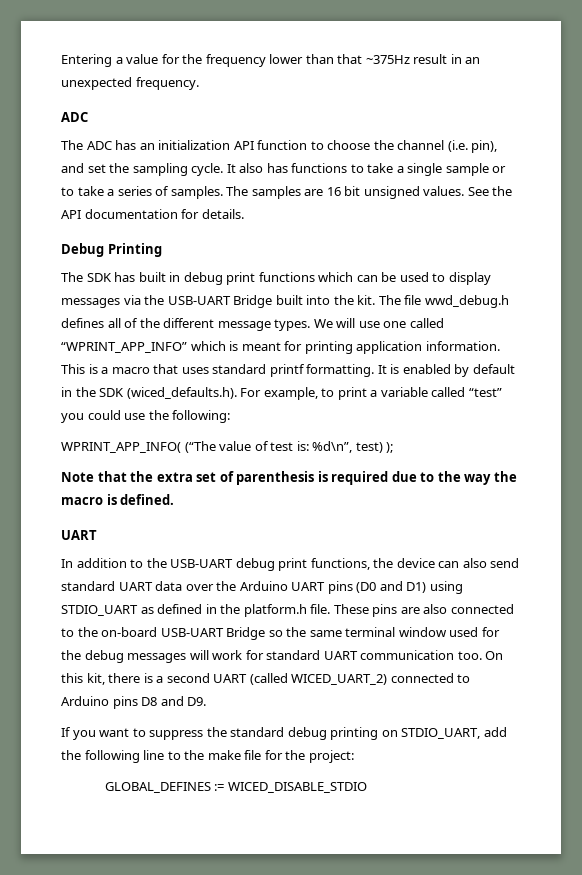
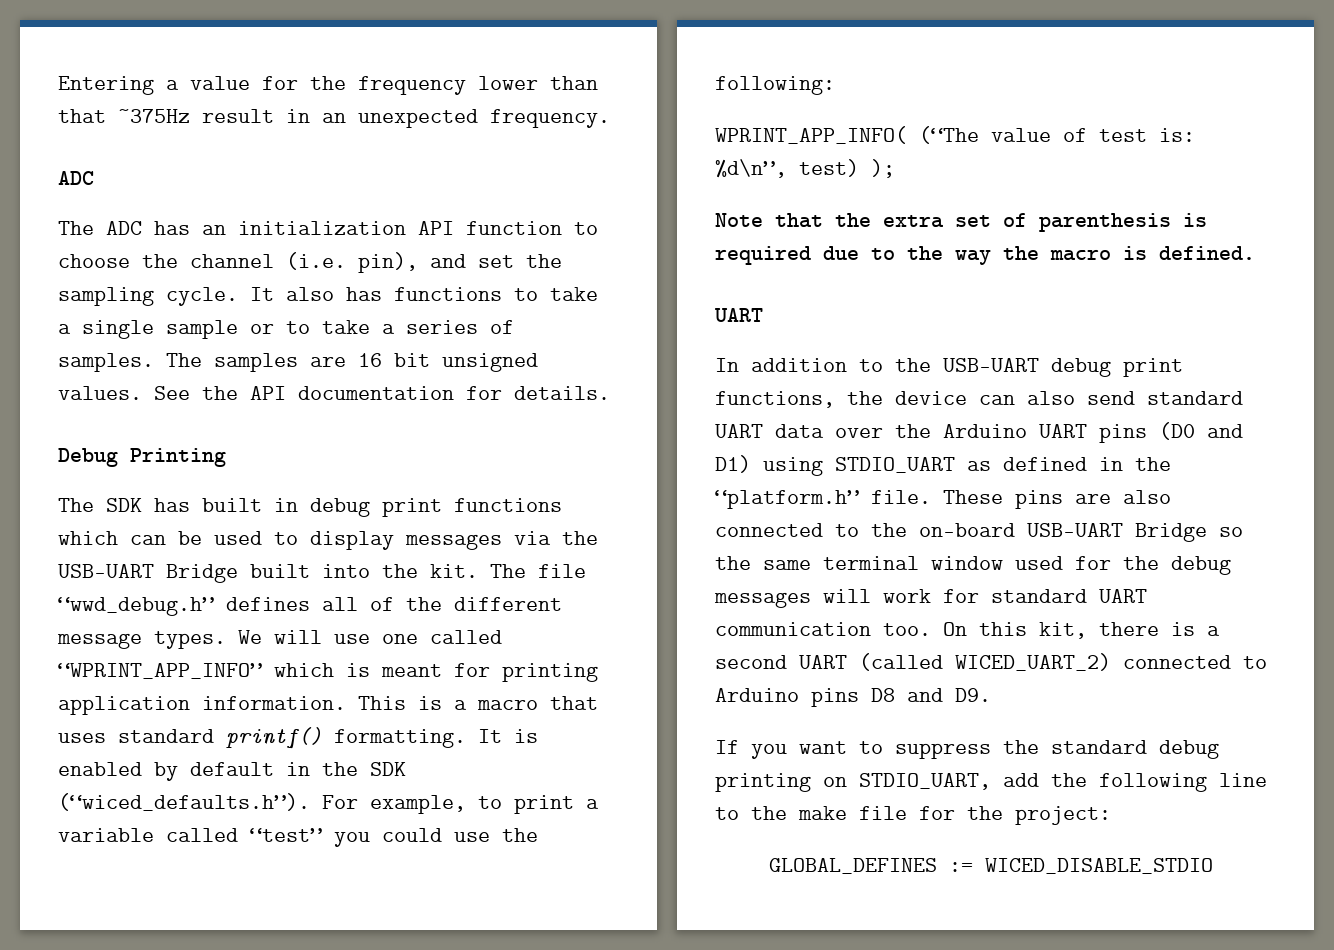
- The file wwd_debug.h defines all of the different message types.
+ The file “wwd_debug.h” defines all of the different message types.
- This is a macro that uses standard printf formatting.
+ This is a macro that uses standard printf() formatting.
- It is enabled by default in the SDK (wiced_defaults.h). For example, to print a variable called “test” you could use the following:
+ It is enabled by default in the SDK (“wiced_defaults.h”). For example, to print a variable called “test” you could use the following:
- In addition to the USB-UART debug print functions, the device can also send standard UART data over the Arduino UART pins (D0 and D1) using STDIO_UART as defined in the platform.h file.
+ In addition to the USB-UART debug print functions, the device can also send standard UART data over the Arduino UART pins (D0 and D1) using STDIO_UART as defined in the “platform.h” file.

